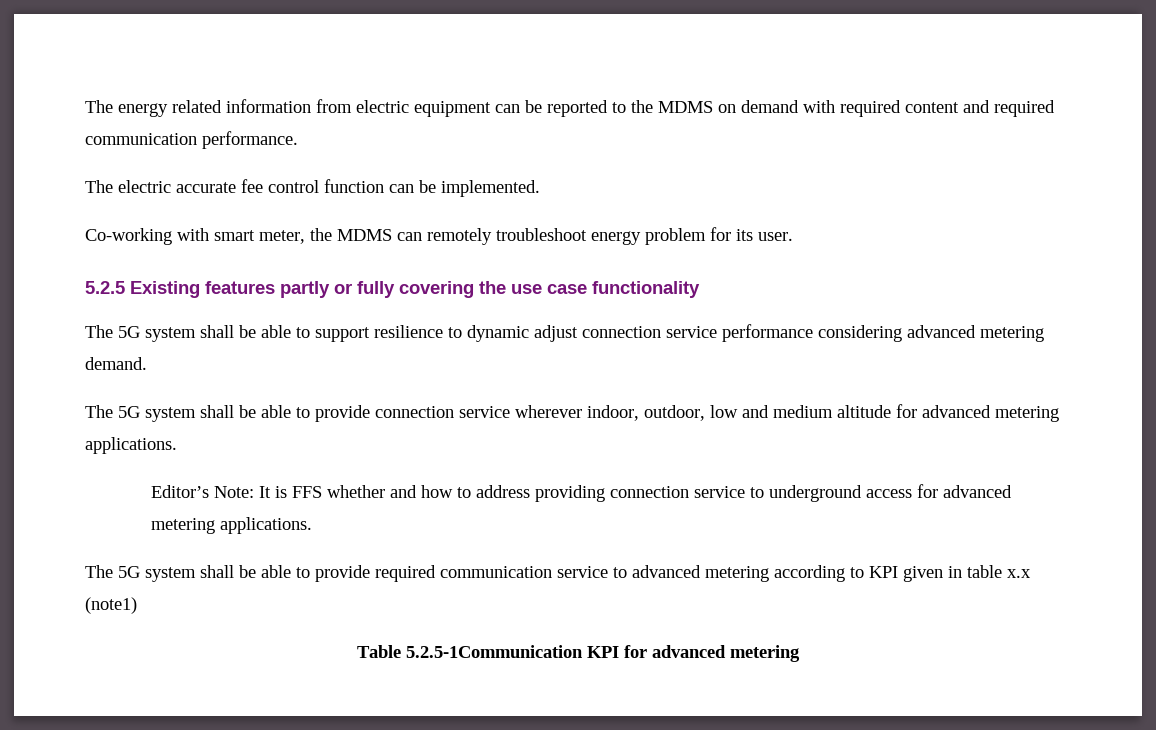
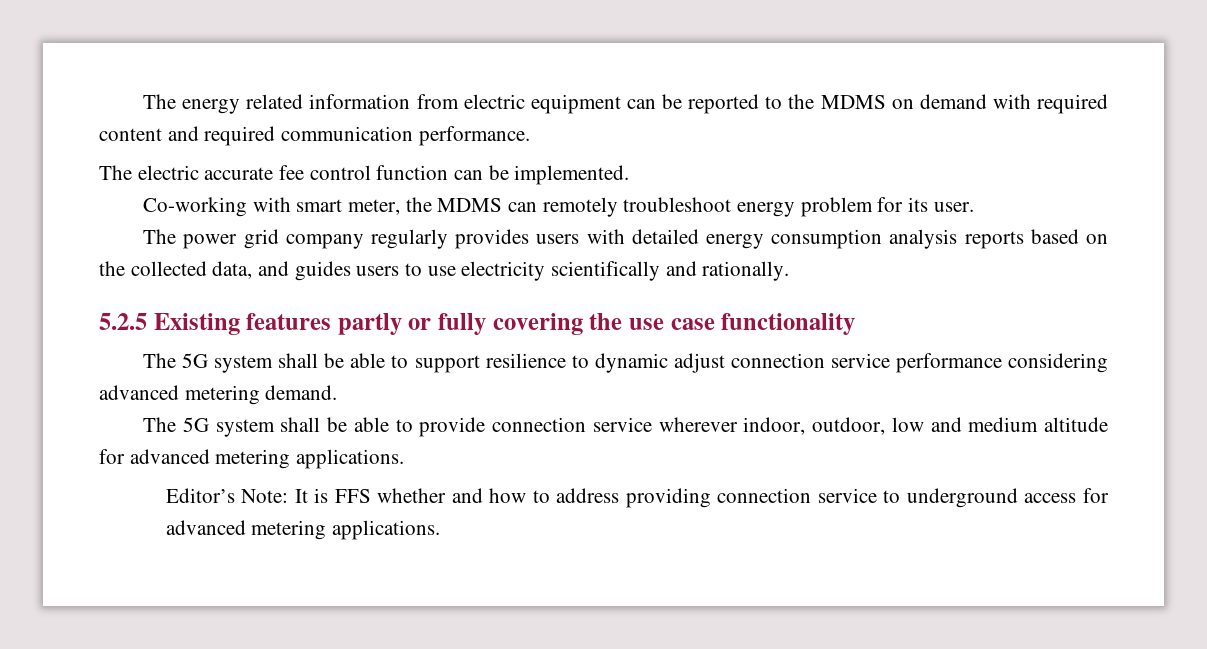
+ The power grid company regularly provides users with detailed energy consumption analysis reports based on the collected data, and guides users to use electricity scientifically and rationally.
- The 5G system shall be able to provide required communication service to advanced metering according to KPI given in table x.x (note1)
- Table 5.2.5-1Communication KPI for advanced metering

